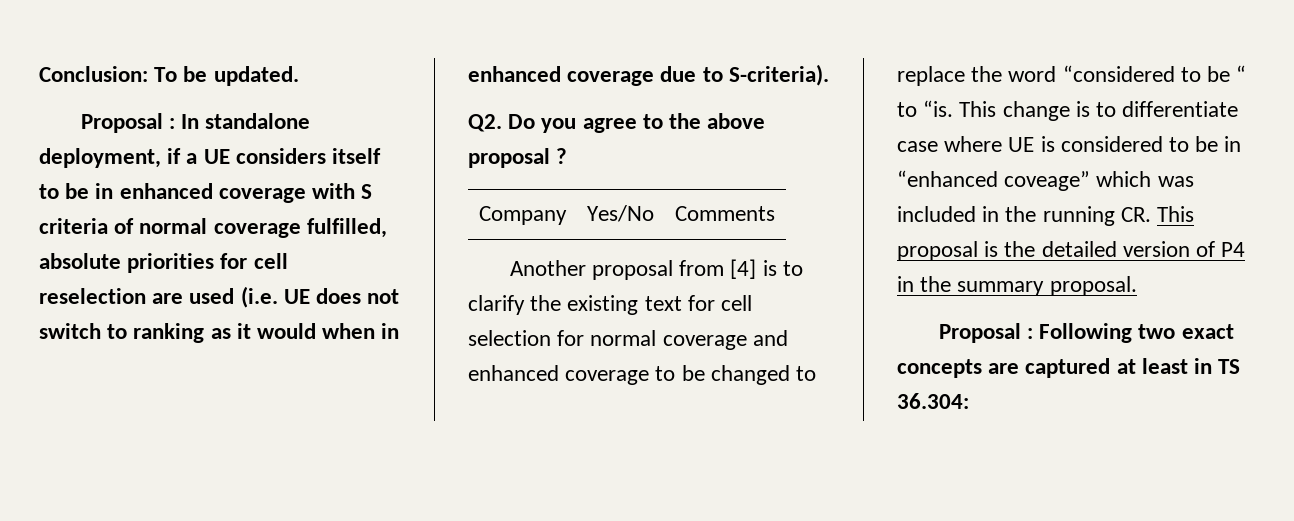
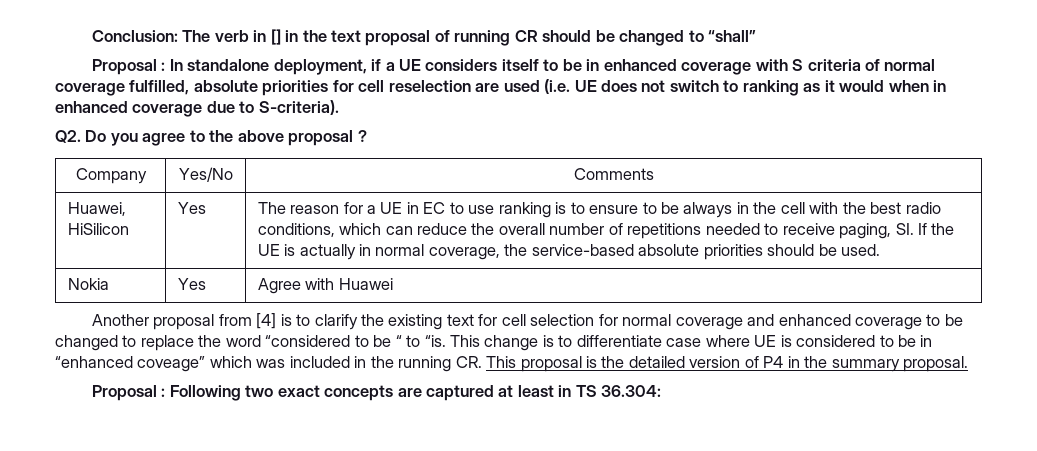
- Conclusion: To be updated.
+ Conclusion: The verb in [] in the text proposal of running CR should be changed to “shall”
+ Huawei, HiSilicon | Yes | The reason for a UE in EC to use ranking is to ensure to be always in the cell with the best radio conditions, which can reduce the overall number of repetitions needed to receive paging, SI. If the UE is actually in normal coverage, the service-based absolute priorities should be used.
+ Nokia | Yes | Agree with Huawei

